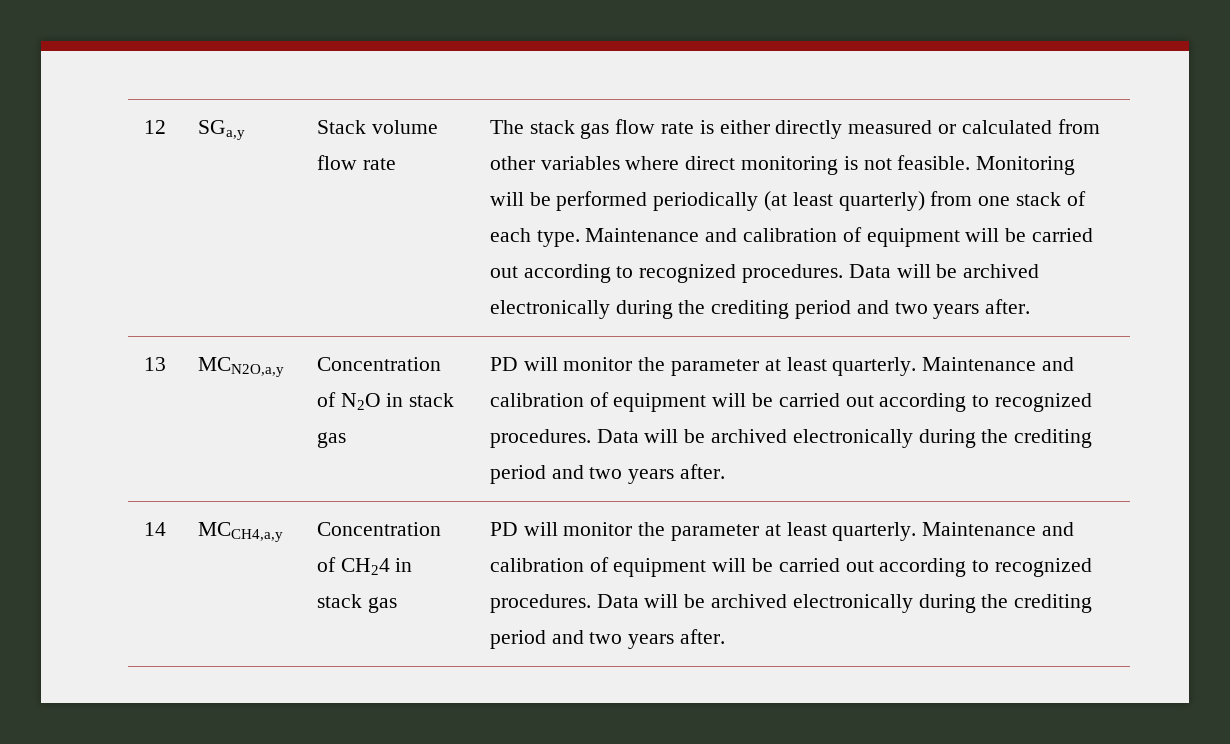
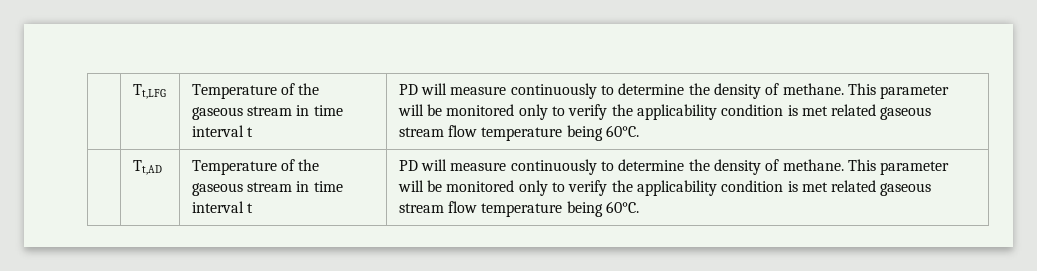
- 12 | SGa,y | Stack volume flow rate | The stack gas flow rate is either directly measured or calculated from other variables where direct monitoring is not feasible. Monitoring will be performed periodically (at least quarterly) from one stack of each type. Maintenance and calibration of equipment will be carried out according to recognized procedures. Data will be archived electronically during the crediting period and two years after.
- 13 | MCN2O,a,y | Concentration of N2O in stack gas | PD will monitor the parameter at least quarterly. Maintenance and calibration of equipment will be carried out according to recognized procedures. Data will be archived electronically during the crediting period and two years after.
- 14 | MCCH4,a,y | Concentration of CH24 in stack gas | PD will monitor the parameter at least quarterly. Maintenance and calibration of equipment will be carried out according to recognized procedures. Data will be archived electronically during the crediting period and two years after.
+ Tt,LFG | Temperature of the gaseous stream in time interval t | PD will measure continuously to determine the density of methane. This parameter will be monitored only to verify the applicability condition is met related gaseous stream flow temperature being 60°C.
+ | Tt,AD | Temperature of the gaseous stream in time interval t | PD will measure continuously to determine the density of methane. This parameter will be monitored only to verify the applicability condition is met related gaseous stream flow temperature being 60°C.

